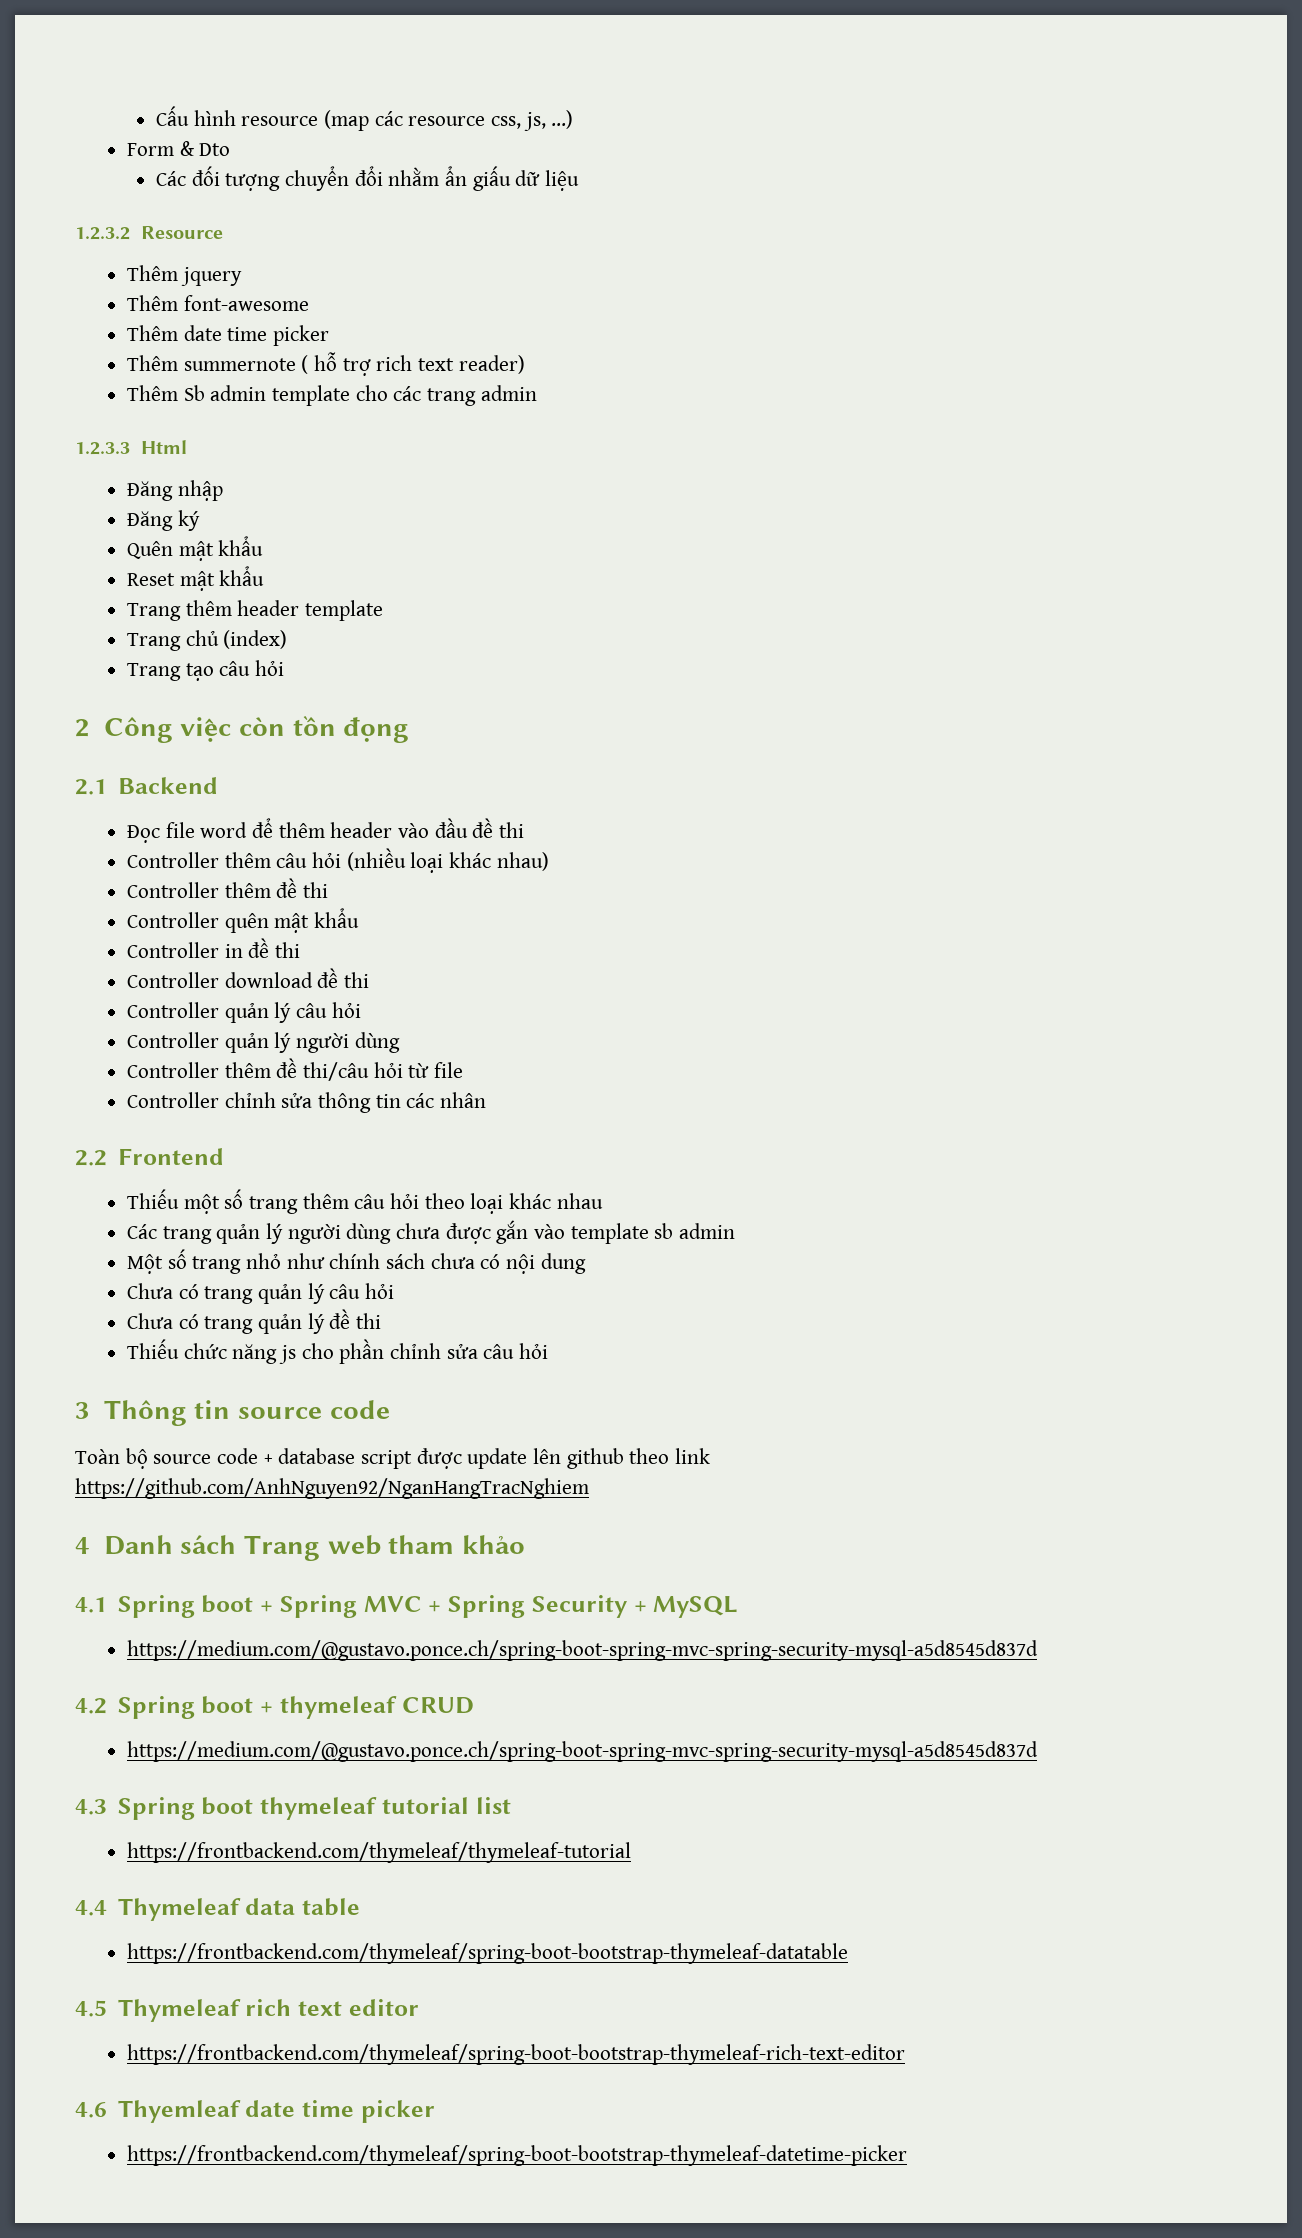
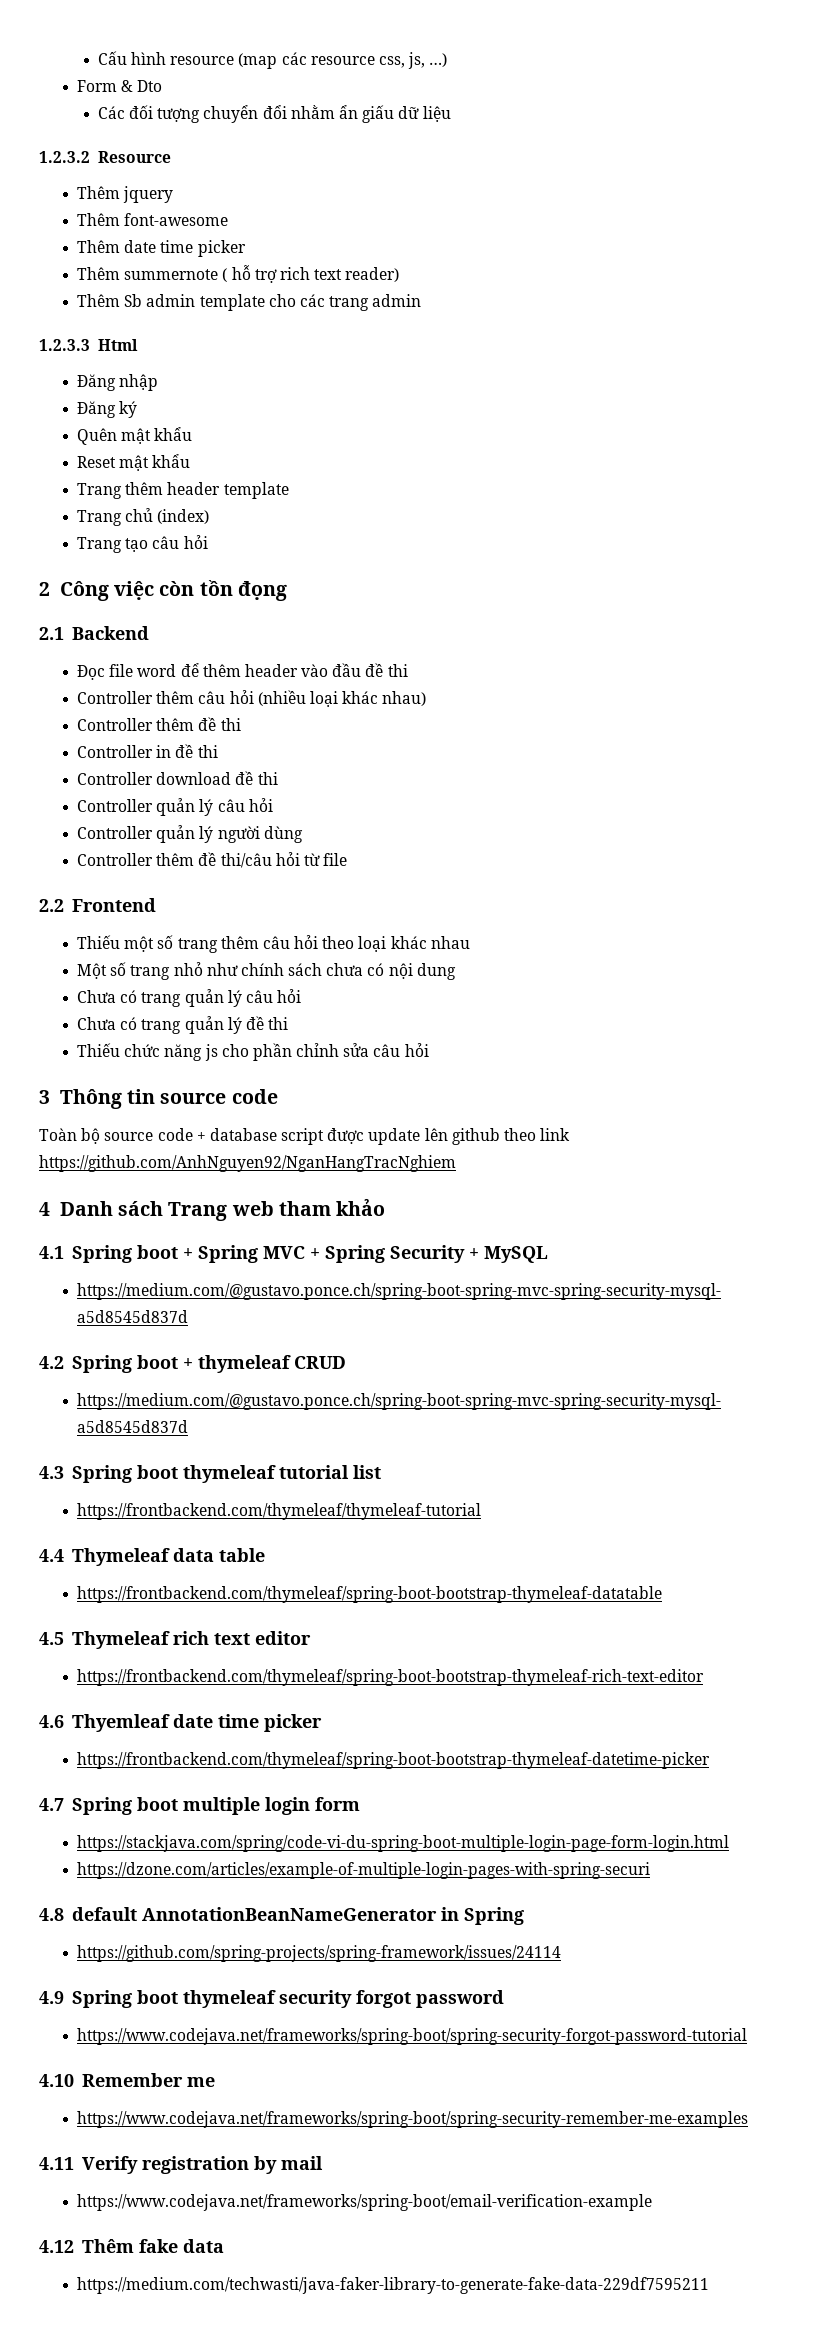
- Controller quên mật khẩu
- Controller chỉnh sửa thông tin các nhân
- Các trang quản lý người dùng chưa được gắn vào template sb admin
+ 4.7 Spring boot multiple login form
+ https://stackjava.com/spring/code-vi-du-spring-boot-multiple-login-page-form-login.html
+ https://dzone.com/articles/example-of-multiple-login-pages-with-spring-securi
+ 4.8 default AnnotationBeanNameGenerator in Spring
+ https://github.com/spring-projects/spring-framework/issues/24114
+ 4.9 Spring boot thymeleaf security forgot password
+ https://www.codejava.net/frameworks/spring-boot/spring-security-forgot-password-tutorial
+ 4.10 Remember me
+ https://www.codejava.net/frameworks/spring-boot/spring-security-remember-me-examples
+ 4.11 Verify registration by mail
+ https://www.codejava.net/frameworks/spring-boot/email-verification-example
+ 4.12 Thêm fake data
+ https://medium.com/techwasti/java-faker-library-to-generate-fake-data-229df7595211

